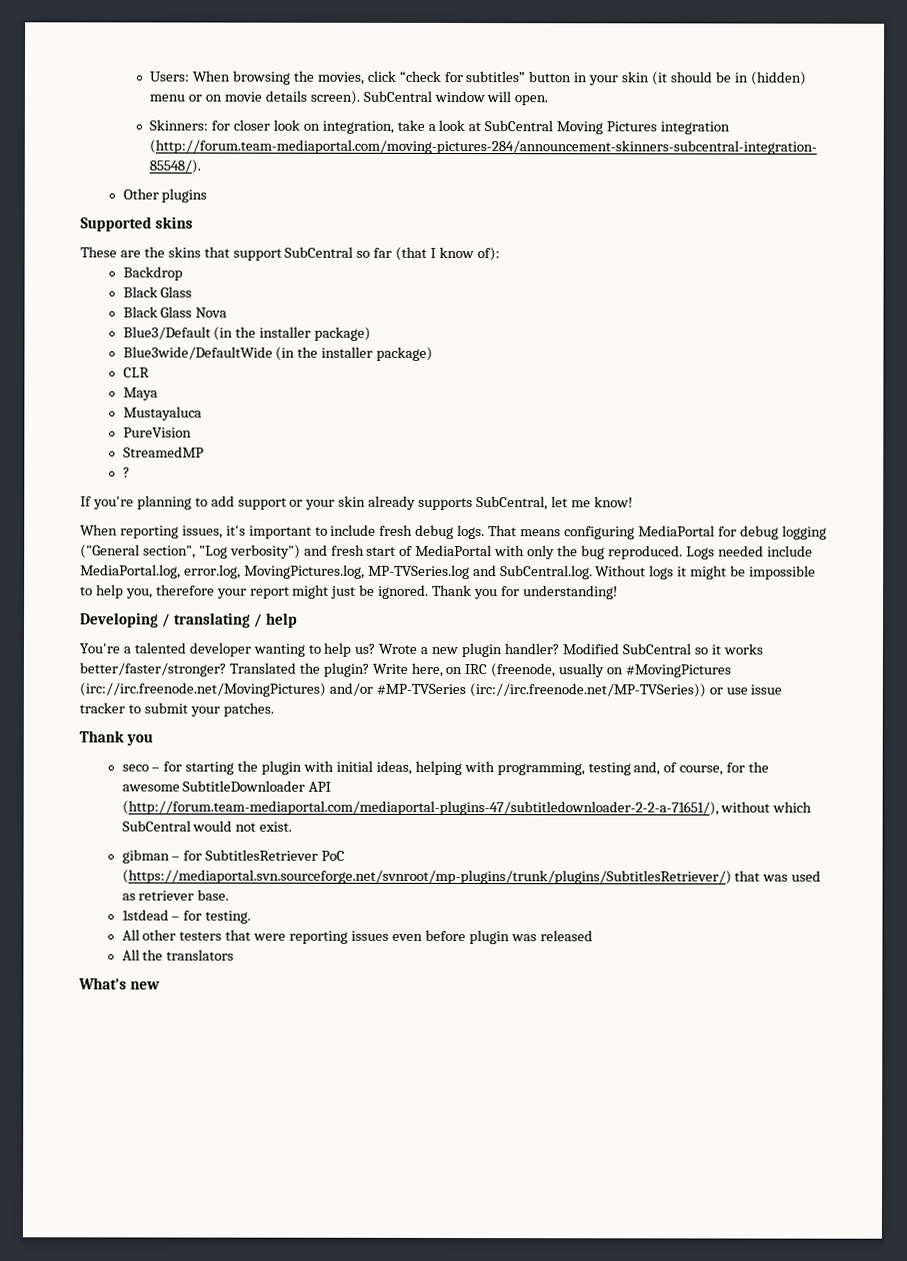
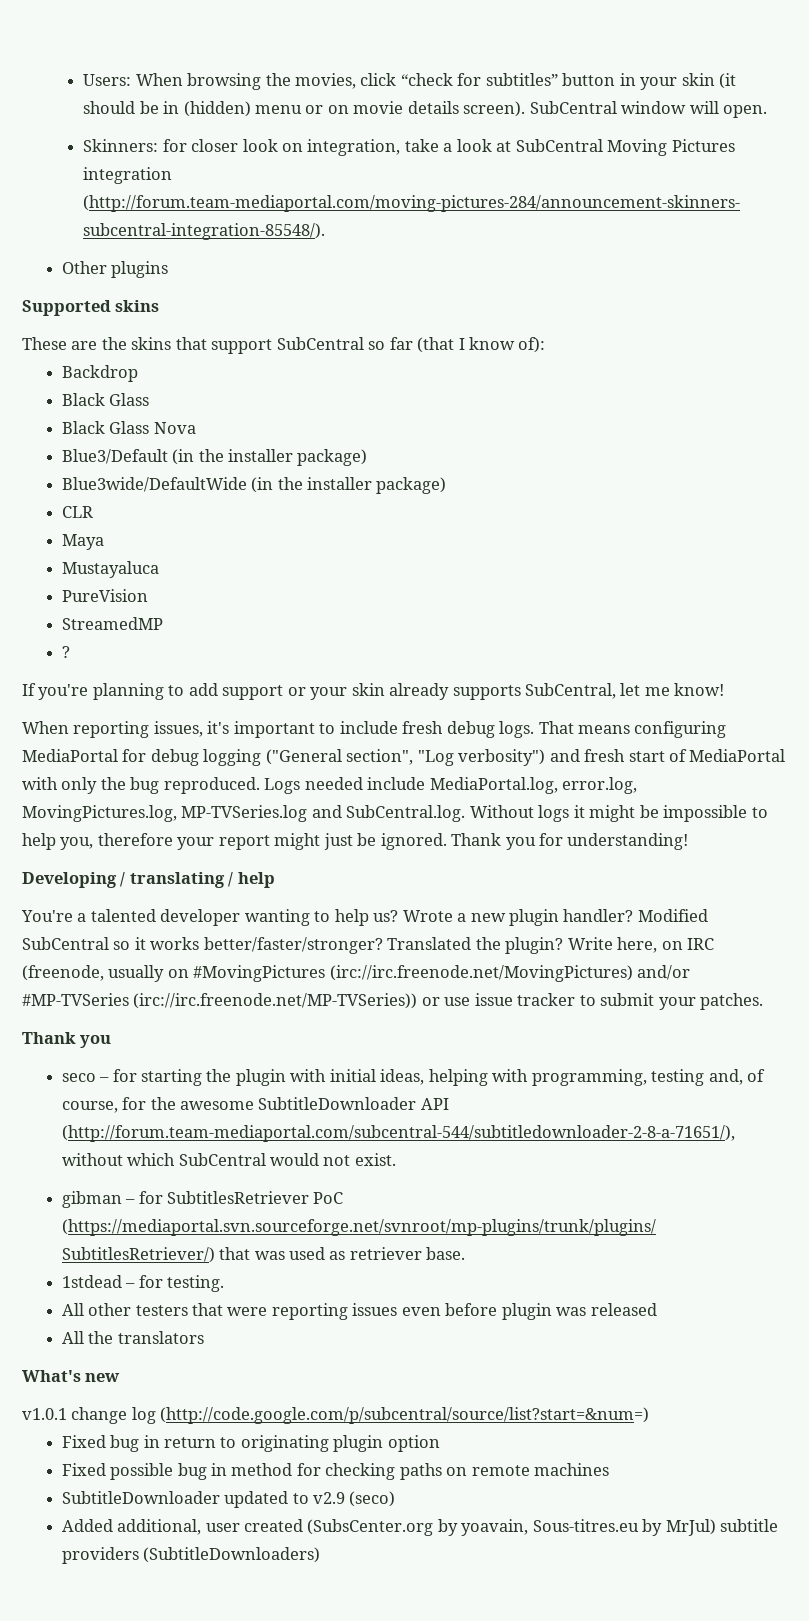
- seco – for starting the plugin with initial ideas, helping with programming, testing and, of course, for the awesome SubtitleDownloader API (http://forum.team-mediaportal.com/mediaportal-plugins-47/subtitledownloader-2-2-a-71651/), without which SubCentral would not exist.
+ seco – for starting the plugin with initial ideas, helping with programming, testing and, of course, for the awesome SubtitleDownloader API (http://forum.team-mediaportal.com/subcentral-544/subtitledownloader-2-8-a-71651/), without which SubCentral would not exist.
+ v1.0.1 change log (http://code.google.com/p/subcentral/source/list?start=&num=)
+ Fixed bug in return to originating plugin option
+ Fixed possible bug in method for checking paths on remote machines
+ SubtitleDownloader updated to v2.9 (seco)
+ Added additional, user created (SubsCenter.org by yoavain, Sous-titres.eu by MrJul) subtitle providers (SubtitleDownloaders)

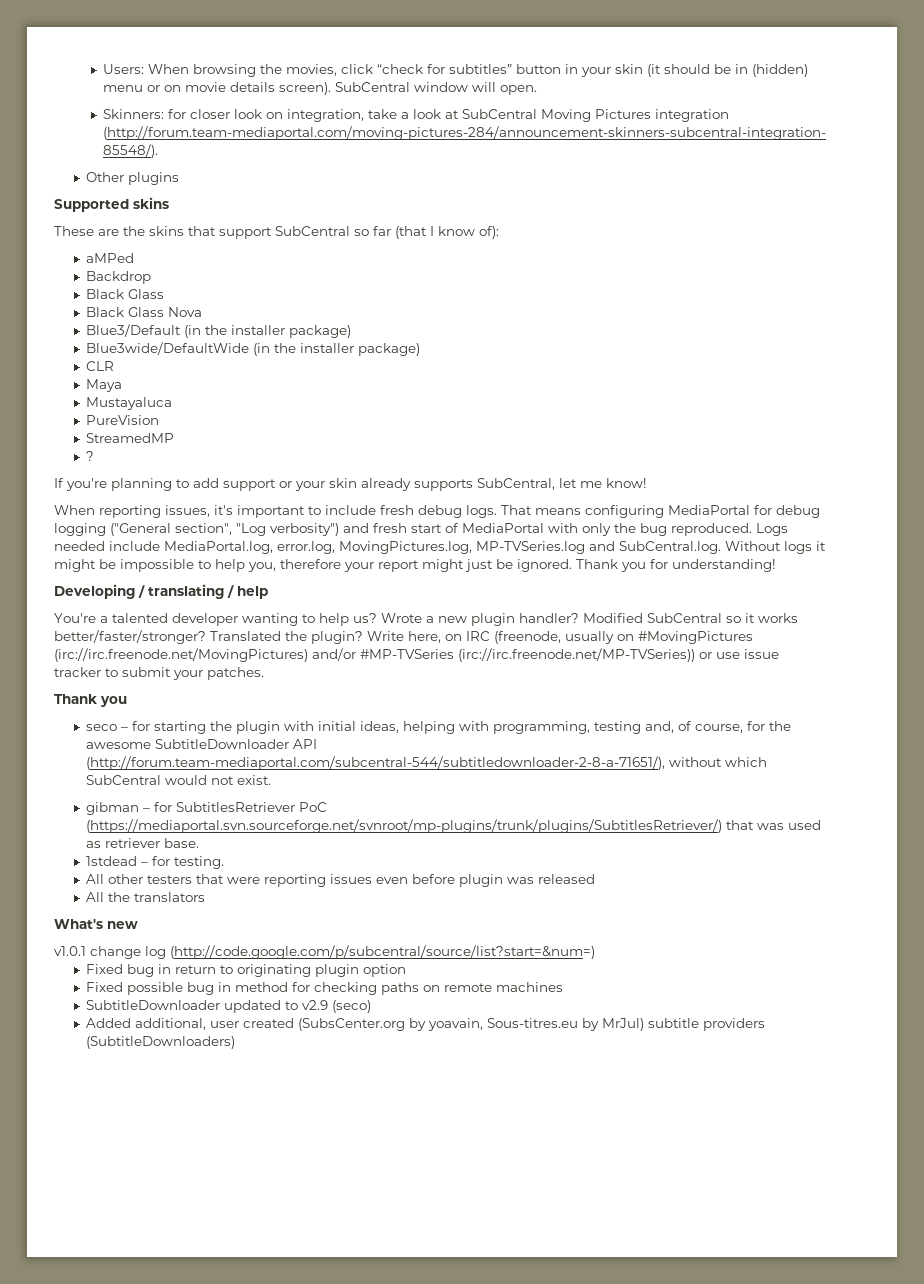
+ aMPed

